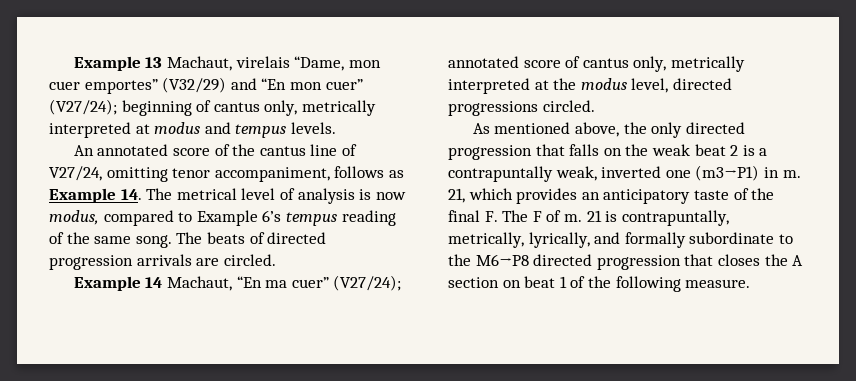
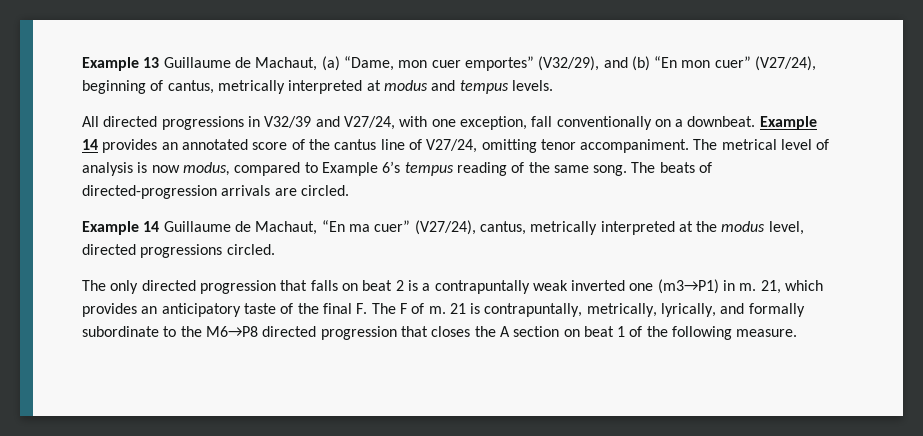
- Example 13 Machaut, virelais “Dame, mon cuer emportes” (V32/29) and “En mon cuer” (V27/24); beginning of cantus only, metrically interpreted at modus and tempus levels.
+ Example 13 Guillaume de Machaut, (a) “Dame, mon cuer emportes” (V32/29), and (b) “En mon cuer” (V27/24), beginning of cantus, metrically interpreted at modus and tempus levels.
- An annotated score of the cantus line of V27/24, omitting tenor accompaniment, follows as Example 14. The metrical level of analysis is now modus, compared to Example 6’s tempus reading of the same song.
+ All directed progressions in V32/39 and V27/24, with one exception, fall conventionally on a downbeat. Example 14 provides an annotated score of the cantus line of V27/24, omitting tenor accompaniment. The metrical level of analysis is now modus, compared to Example 6’s tempus reading of the same song.
- The beats of directed progression arrivals are circled.
+ The beats of directed-progression arrivals are circled.
- Example 14 Machaut, “En ma cuer” (V27/24); annotated score of cantus only, metrically interpreted at the modus level, directed progressions circled.
+ Example 14 Guillaume de Machaut, “En ma cuer” (V27/24), cantus, metrically interpreted at the modus level, directed progressions circled.
- As mentioned above, the only directed progression that falls on the weak beat 2 is a contrapuntally weak, inverted one (m3→P1) in m.
+ The only directed progression that falls on beat 2 is a contrapuntally weak inverted one (m3→P1) in m.

